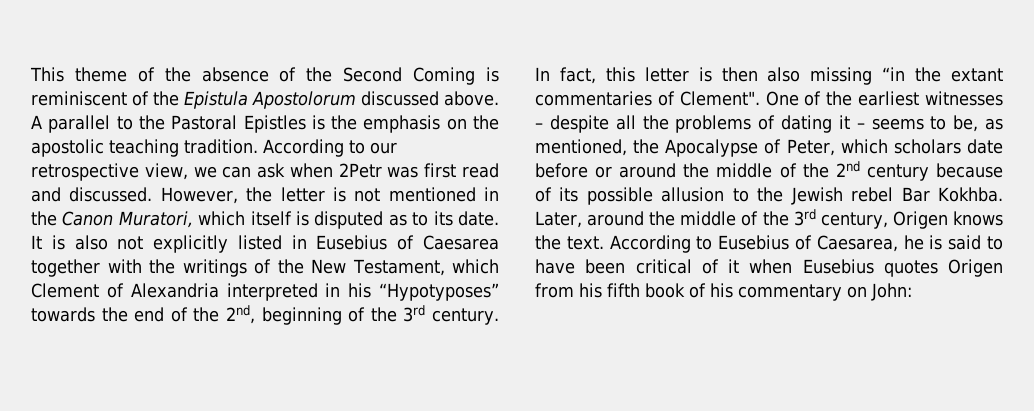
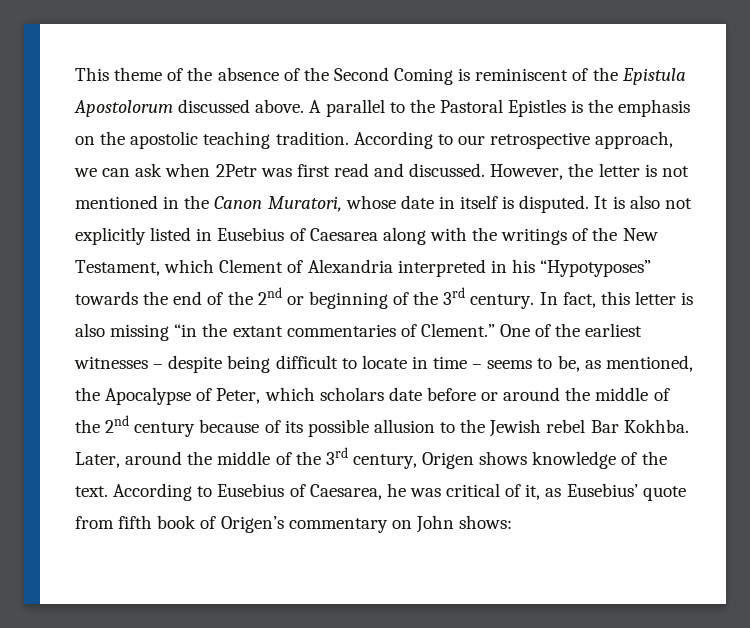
- According to our retrospective view, we can ask when 2Petr was first read and discussed.
+ According to our retrospective approach, we can ask when 2Petr was first read and discussed.
- However, the letter is not mentioned in the Canon Muratori, which itself is disputed as to its date.
+ However, the letter is not mentioned in the Canon Muratori, whose date in itself is disputed.
- It is also not explicitly listed in Eusebius of Caesarea together with the writings of the New Testament, which Clement of Alexandria interpreted in his “Hypotyposes” towards the end of the 2nd, beginning of the 3rd century.
+ It is also not explicitly listed in Eusebius of Caesarea along with the writings of the New Testament, which Clement of Alexandria interpreted in his “Hypotyposes” towards the end of the 2nd or beginning of the 3rd century.
- In fact, this letter is then also missing “in the extant commentaries of Clement".
+ In fact, this letter is also missing “in the extant commentaries of Clement.”
- One of the earliest witnesses – despite all the problems of dating it – seems to be, as mentioned, the Apocalypse of Peter, which scholars date before or around the middle of the 2nd century because of its possible allusion to the Jewish rebel Bar Kokhba.
+ One of the earliest witnesses – despite being difficult to locate in time – seems to be, as mentioned, the Apocalypse of Peter, which scholars date before or around the middle of the 2nd century because of its possible allusion to the Jewish rebel Bar Kokhba.
- Later, around the middle of the 3rd century, Origen knows the text.
+ Later, around the middle of the 3rd century, Origen shows knowledge of the text.
- According to Eusebius of Caesarea, he is said to have been critical of it when Eusebius quotes Origen from his fifth book of his commentary on John:
+ According to Eusebius of Caesarea, he was critical of it, as Eusebius’ quote from fifth book of Origen’s commentary on John shows:

